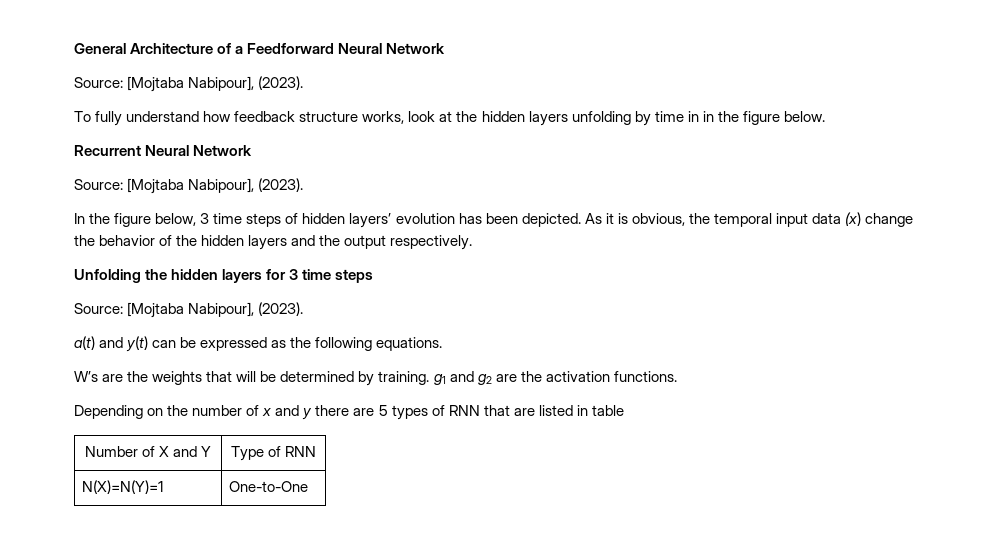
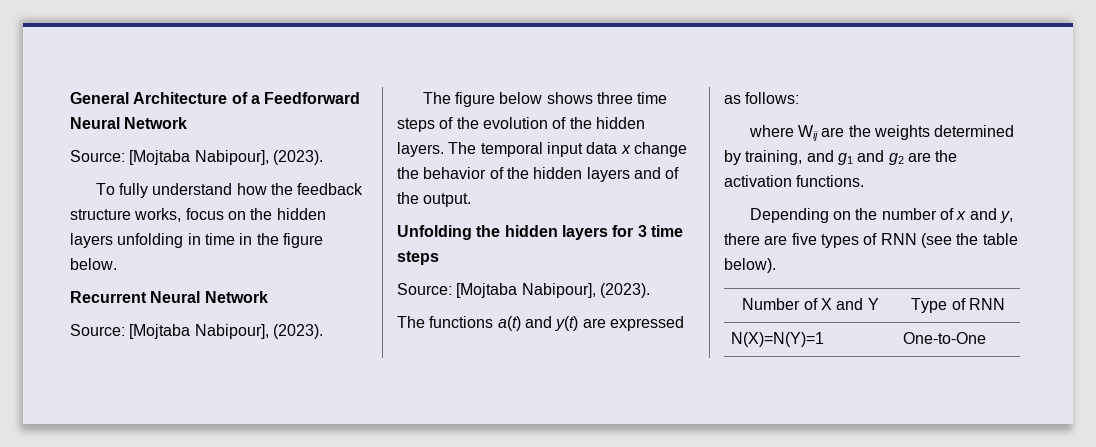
- To fully understand how feedback structure works, look at the hidden layers unfolding by time in in the figure below.
+ To fully understand how the feedback structure works, focus on the hidden layers unfolding in time in the figure below.
- In the figure below, 3 time steps of hidden layers’ evolution has been depicted. As it is obvious, the temporal input data (x) change the behavior of the hidden layers and the output respectively.
+ The figure below shows three time steps of the evolution of the hidden layers. The temporal input data x change the behavior of the hidden layers and of the output.
- a(t) and y(t) can be expressed as the following equations.
- W’s are the weights that will be determined by training. g1 and g2 are the activation functions.
+ The functions a(t) and y(t) are expressed as follows:
+ where Wij are the weights determined by training, and g1 and g2 are the activation functions.
- Depending on the number of x and y there are 5 types of RNN that are listed in table
+ Depending on the number of x and y, there are five types of RNN (see the table below).

